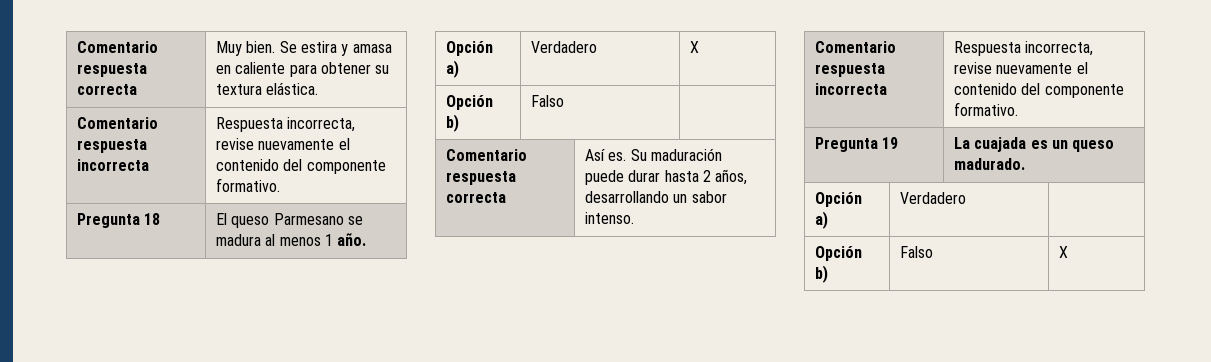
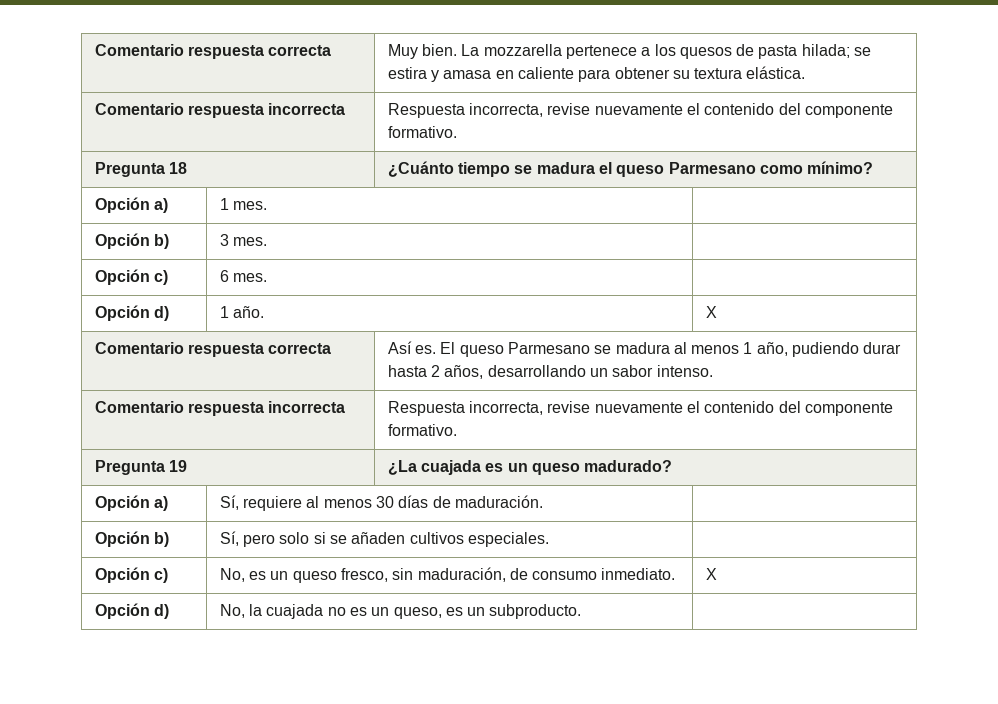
- Comentario respuesta correcta | Muy bien. Se estira y amasa en caliente para obtener su textura elástica.
+ Comentario respuesta correcta | Muy bien. La mozzarella pertenece a los quesos de pasta hilada; se estira y amasa en caliente para obtener su textura elástica.
- Pregunta 18 | El queso Parmesano se madura al menos 1 año.
- Opción a) | Verdadero | X
- Opción b) | Falso |
- Comentario respuesta correcta | Así es. Su maduración puede durar hasta 2 años, desarrollando un sabor intenso.
+ Pregunta 18 | ¿Cuánto tiempo se madura el queso Parmesano como mínimo?
+ Opción a) | 1 mes. |
+ Opción b) | 3 mes. |
+ Opción c) | 6 mes. |
+ Opción d) | 1 año. | X
+ Comentario respuesta correcta | Así es. El queso Parmesano se madura al menos 1 año, pudiendo durar hasta 2 años, desarrollando un sabor intenso.
- Pregunta 19 | La cuajada es un queso madurado.
- Opción a) | Verdadero |
- Opción b) | Falso | X
+ Pregunta 19 | ¿La cuajada es un queso madurado?
+ Opción a) | Sí, requiere al menos 30 días de maduración. |
+ Opción b) | Sí, pero solo si se añaden cultivos especiales. |
+ Opción c) | No, es un queso fresco, sin maduración, de consumo inmediato. | X
+ Opción d) | No, la cuajada no es un queso, es un subproducto. |

